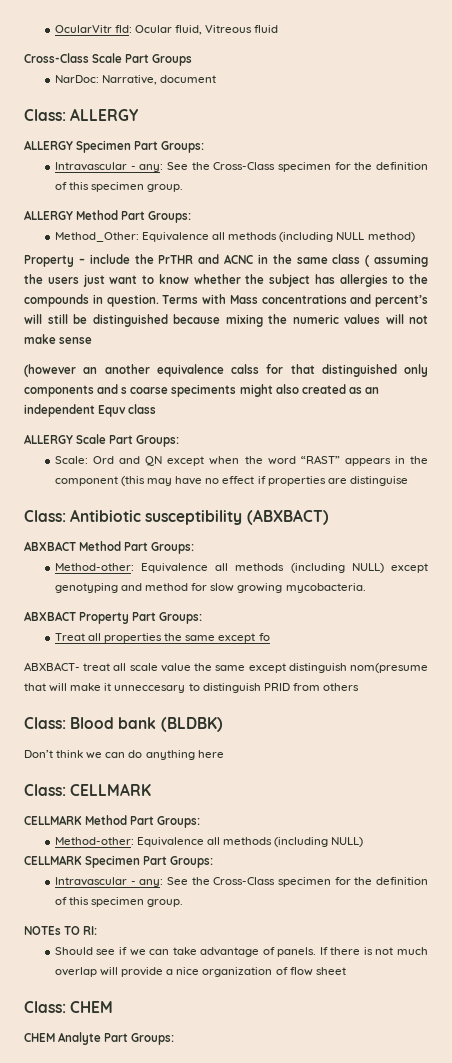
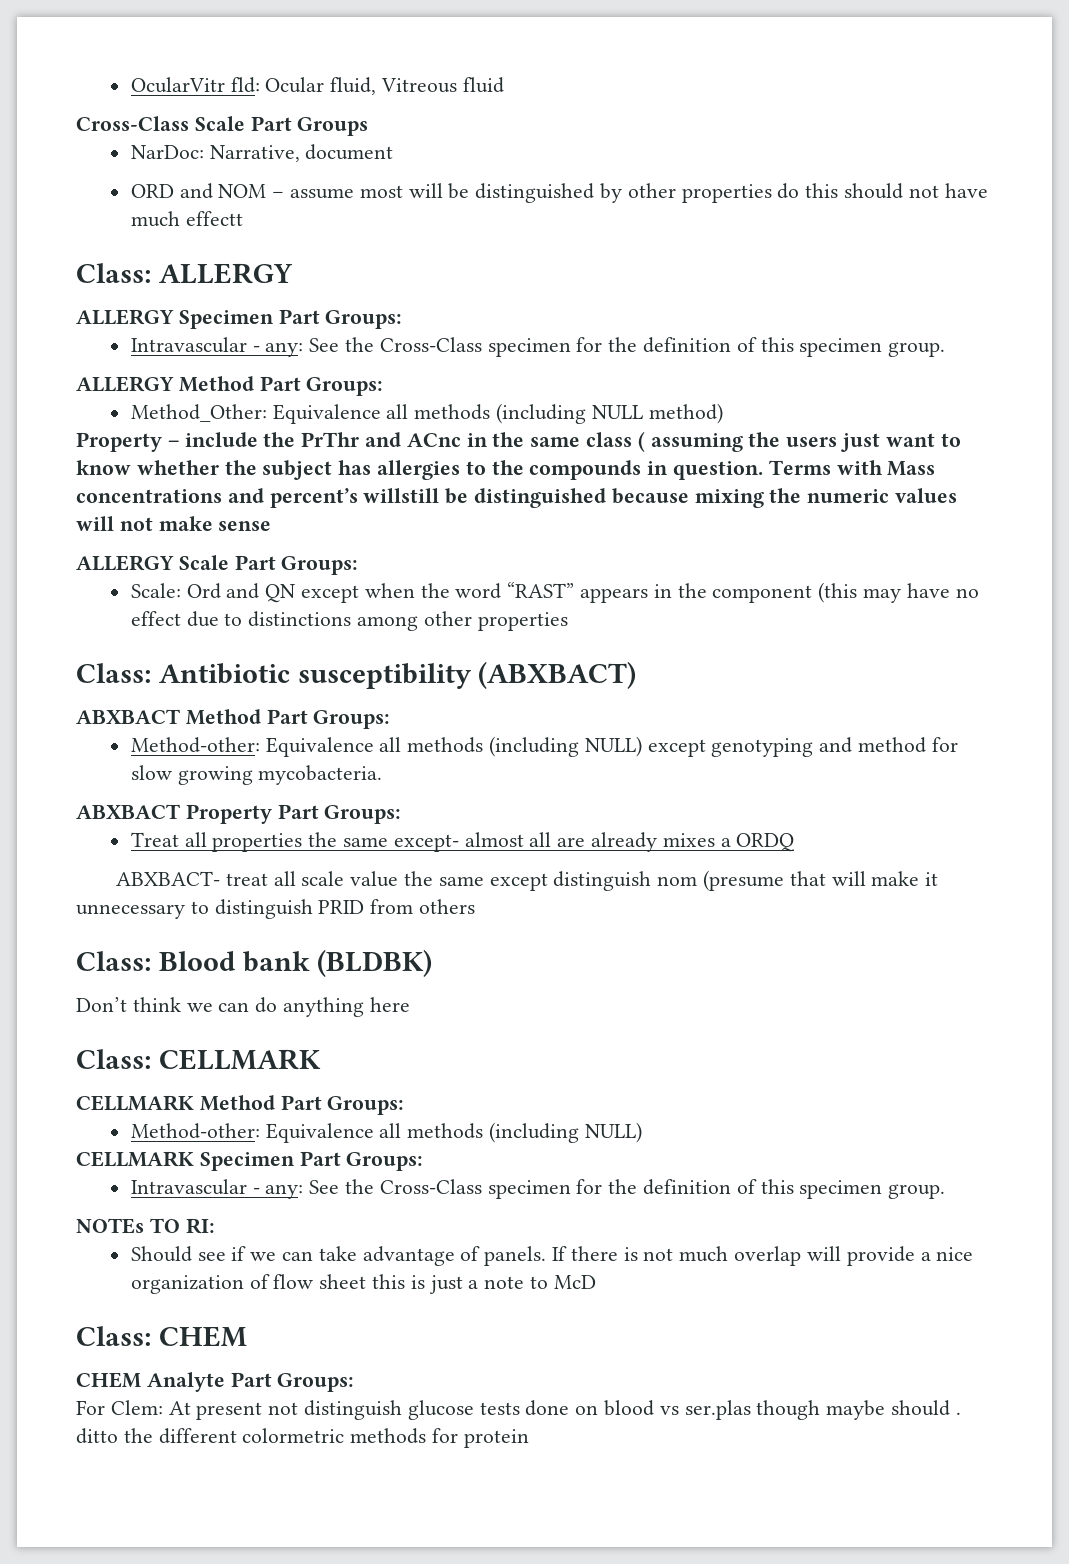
+ ORD and NOM – assume most will be distinguished by other properties do this should not have much effectt
- Property – include the PrTHR and ACNC in the same class ( assuming the users just want to know whether the subject has allergies to the compounds in question.
+ Property – include the PrThr and ACnc in the same class ( assuming the users just want to know whether the subject has allergies to the compounds in question.
- Terms with Mass concentrations and percent’s will still be distinguished because mixing the numeric values will not make sense
+ Terms with Mass concentrations and percent’s willstill be distinguished because mixing the numeric values will not make sense
- (however an another equivalence calss for that distinguished only components and s coarse speciments might also created as an independent Equv class
- Scale: Ord and QN except when the word “RAST” appears in the component (this may have no effect if properties are distinguise
+ Scale: Ord and QN except when the word “RAST” appears in the component (this may have no effect due to distinctions among other properties
- Treat all properties the same except fo
+ Treat all properties the same except- almost all are already mixes a ORDQ
- ABXBACT- treat all scale value the same except distinguish nom(presume that will make it unneccesary to distinguish PRID from others
+ ABXBACT- treat all scale value the same except distinguish nom (presume that will make it unnecessary to distinguish PRID from others
- If there is not much overlap will provide a nice organization of flow sheet
+ If there is not much overlap will provide a nice organization of flow sheet this is just a note to McD
+ For Clem: At present not distinguish glucose tests done on blood vs ser.plas though maybe should . ditto the different colormetric methods for protein

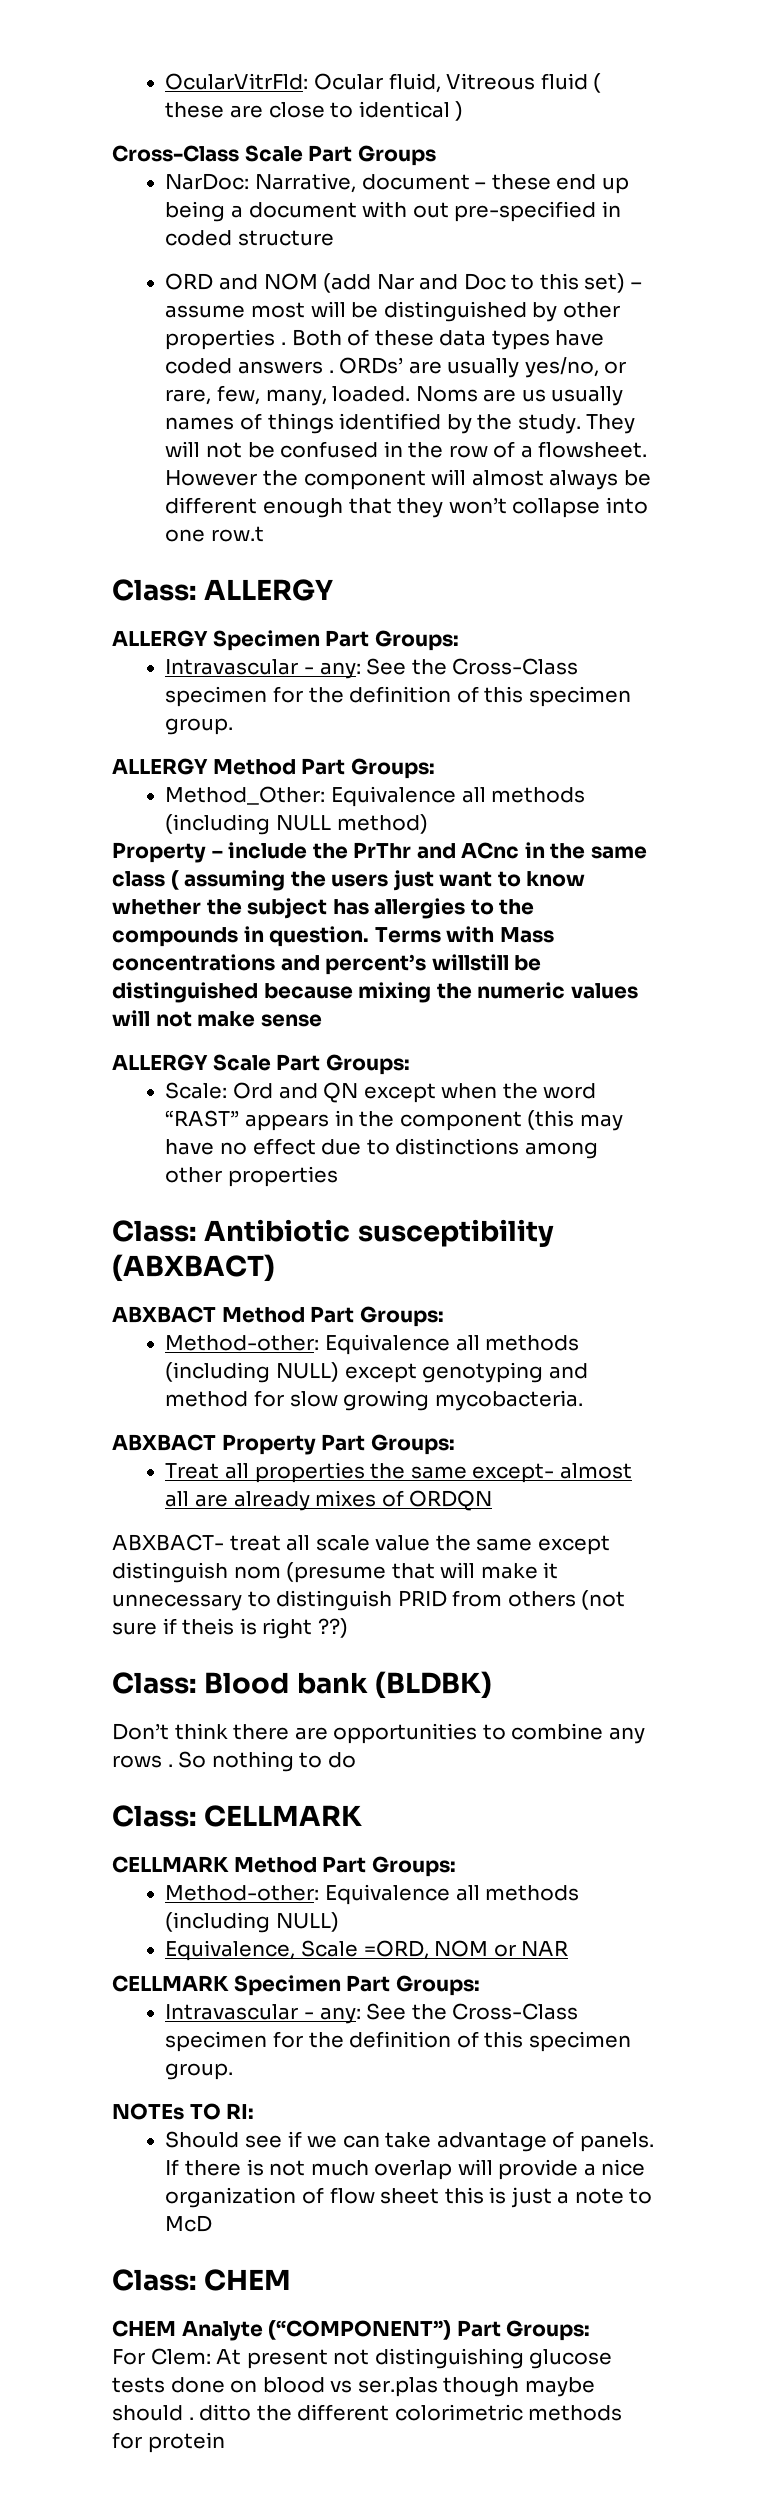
- OcularVitr fld: Ocular fluid, Vitreous fluid
+ OcularVitrFld: Ocular fluid, Vitreous fluid ( these are close to identical )
- NarDoc: Narrative, document
- ORD and NOM – assume most will be distinguished by other properties do this should not have much effectt
+ NarDoc: Narrative, document – these end up being a document with out pre-specified in coded structure
+ ORD and NOM (add Nar and Doc to this set) – assume most will be distinguished by other properties . Both of these data types have coded answers . ORDs’ are usually yes/no, or rare, few, many, loaded. Noms are us usually names of things identified by the study. They will not be confused in the row of a flowsheet. However the component will almost always be different enough that they won’t collapse into one row.t
- Treat all properties the same except- almost all are already mixes a ORDQ
+ Treat all properties the same except- almost all are already mixes of ORDQN
- ABXBACT- treat all scale value the same except distinguish nom (presume that will make it unnecessary to distinguish PRID from others
+ ABXBACT- treat all scale value the same except distinguish nom (presume that will make it unnecessary to distinguish PRID from others (not sure if theis is right ??)
- Don’t think we can do anything here
+ Don’t think there are opportunities to combine any rows . So nothing to do
+ Equivalence, Scale =ORD, NOM or NAR
- CHEM Analyte Part Groups:
+ CHEM Analyte (“COMPONENT”) Part Groups:
- For Clem: At present not distinguish glucose tests done on blood vs ser.plas though maybe should . ditto the different colormetric methods for protein
+ For Clem: At present not distinguishing glucose tests done on blood vs ser.plas though maybe should . ditto the different colorimetric methods for protein

